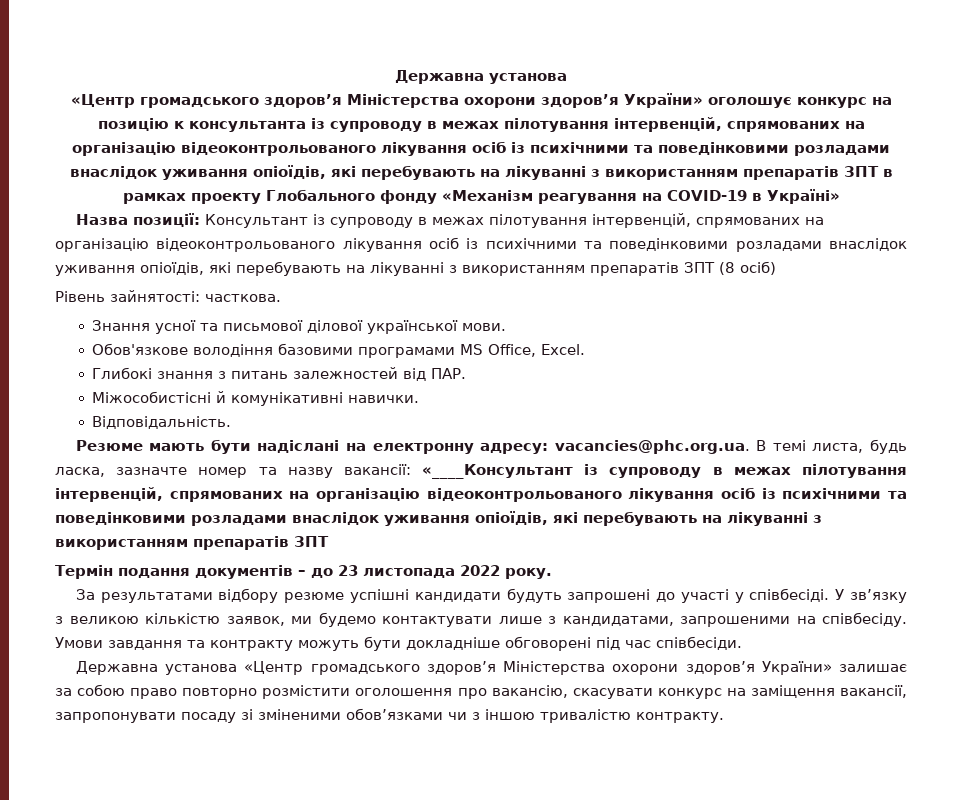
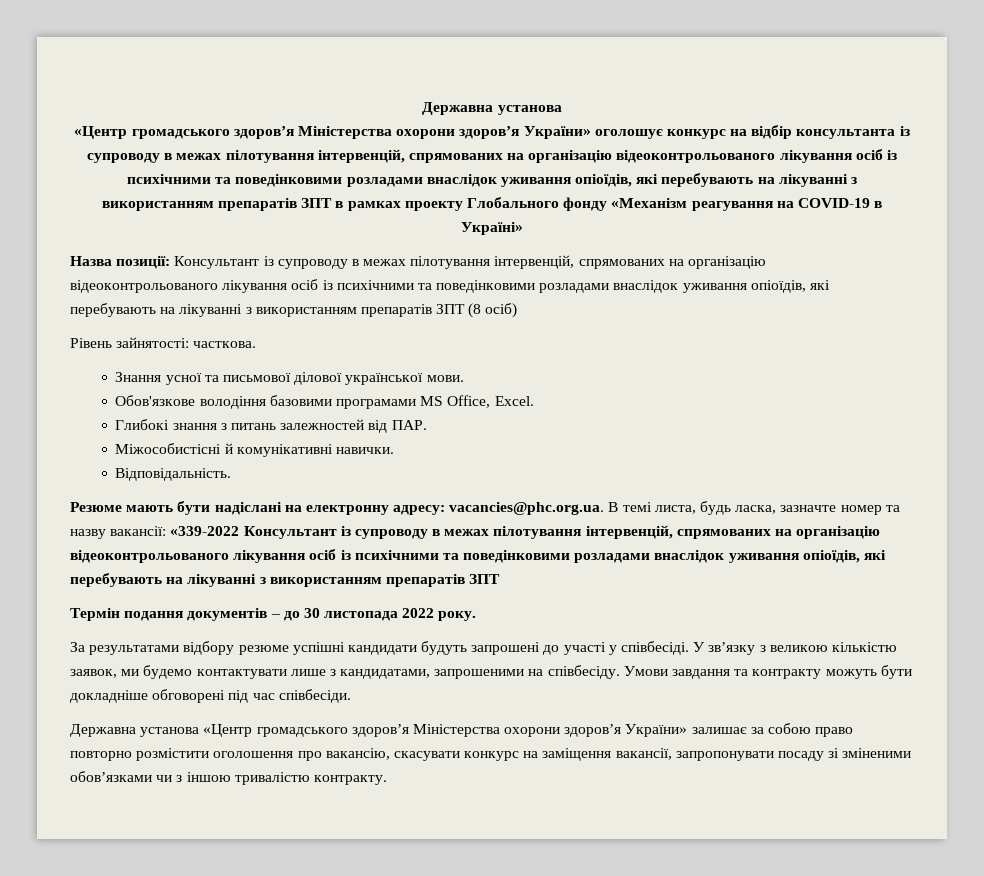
- «Центр громадського здоров’я Міністерства охорони здоров’я України» оголошує конкурс на позицію к консультанта із супроводу в межах пілотування інтервенцій, спрямованих на організацію відеоконтрольованого лікування осіб із психічними та поведінковими розладами внаслідок уживання опіоїдів, які перебувають на лікуванні з використанням препаратів ЗПТ в рамках проекту Глобального фонду «Механізм реагування на COVID-19 в Україні»
+ «Центр громадського здоров’я Міністерства охорони здоров’я України» оголошує конкурс на відбір консультанта із супроводу в межах пілотування інтервенцій, спрямованих на організацію відеоконтрольованого лікування осіб із психічними та поведінковими розладами внаслідок уживання опіоїдів, які перебувають на лікуванні з використанням препаратів ЗПТ в рамках проекту Глобального фонду «Механізм реагування на COVID-19 в Україні»
- Резюме мають бути надіслані на електронну адресу: vacancies@phc.org.ua. В темі листа, будь ласка, зазначте номер та назву вакансії: «____Консультант із супроводу в межах пілотування інтервенцій, спрямованих на організацію відеоконтрольованого лікування осіб із психічними та поведінковими розладами внаслідок уживання опіоїдів, які перебувають на лікуванні з використанням препаратів ЗПТ
+ Резюме мають бути надіслані на електронну адресу: vacancies@phc.org.ua. В темі листа, будь ласка, зазначте номер та назву вакансії: «339-2022 Консультант із супроводу в межах пілотування інтервенцій, спрямованих на організацію відеоконтрольованого лікування осіб із психічними та поведінковими розладами внаслідок уживання опіоїдів, які перебувають на лікуванні з використанням препаратів ЗПТ
- Термін подання документів – до 23 листопада 2022 року.
+ Термін подання документів – до 30 листопада 2022 року.

